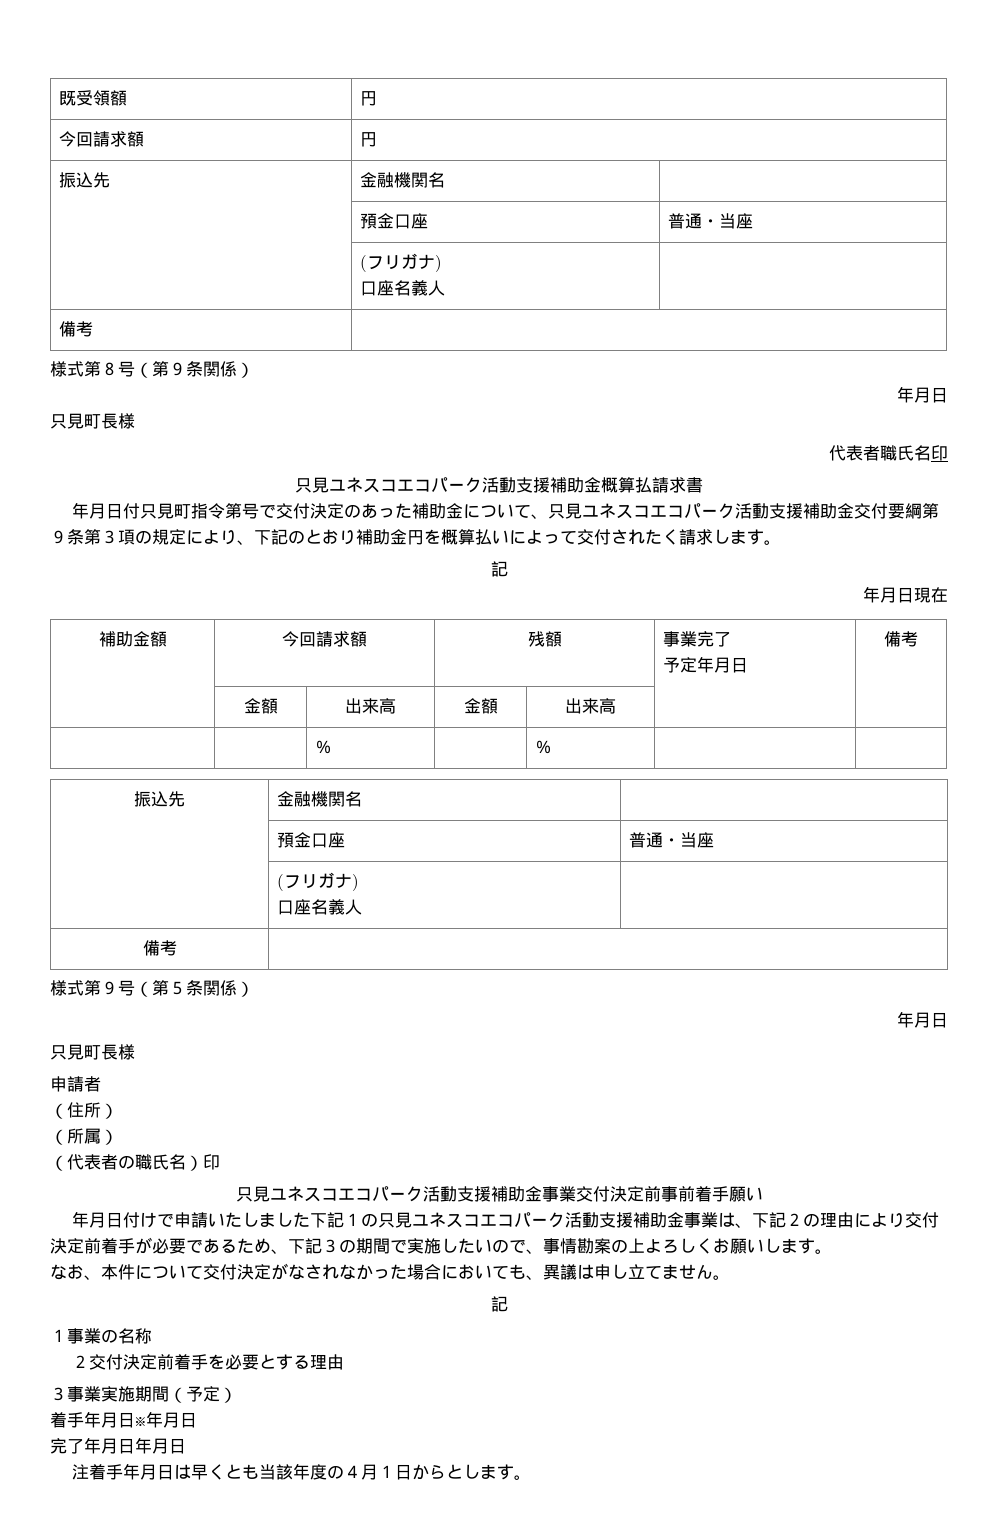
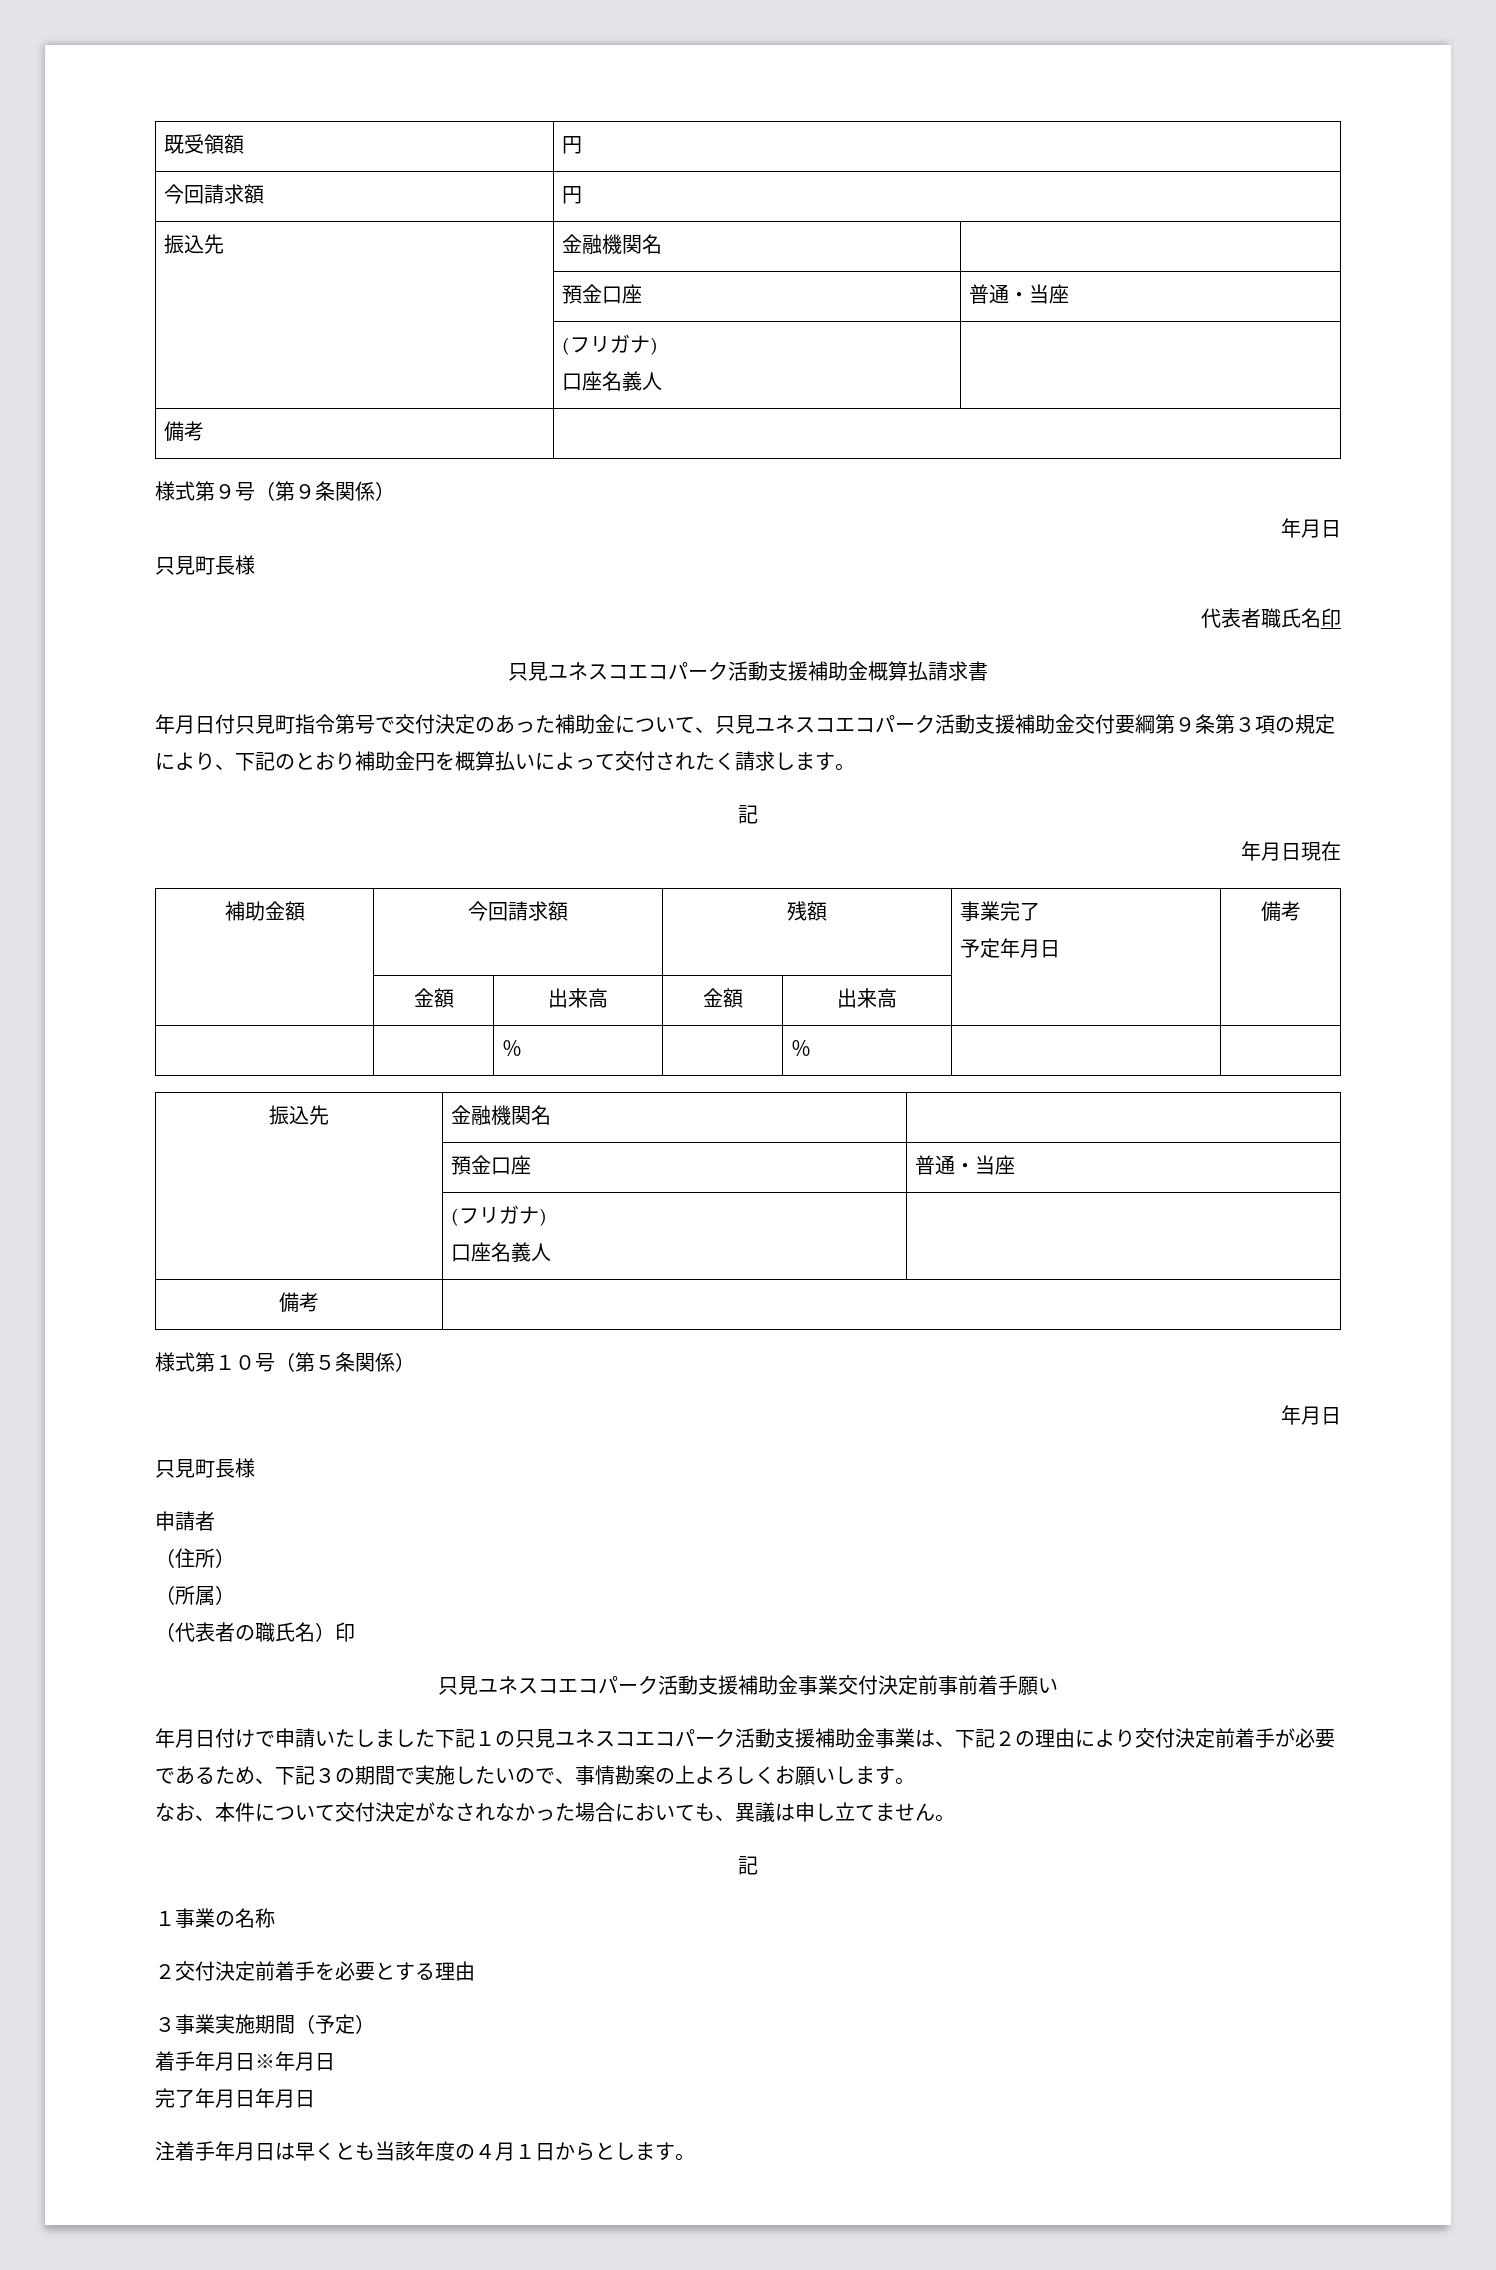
- 様式第８号（第９条関係）
+ 様式第９号（第９条関係）
- 様式第９号（第５条関係）
+ 様式第１０号（第５条関係）

